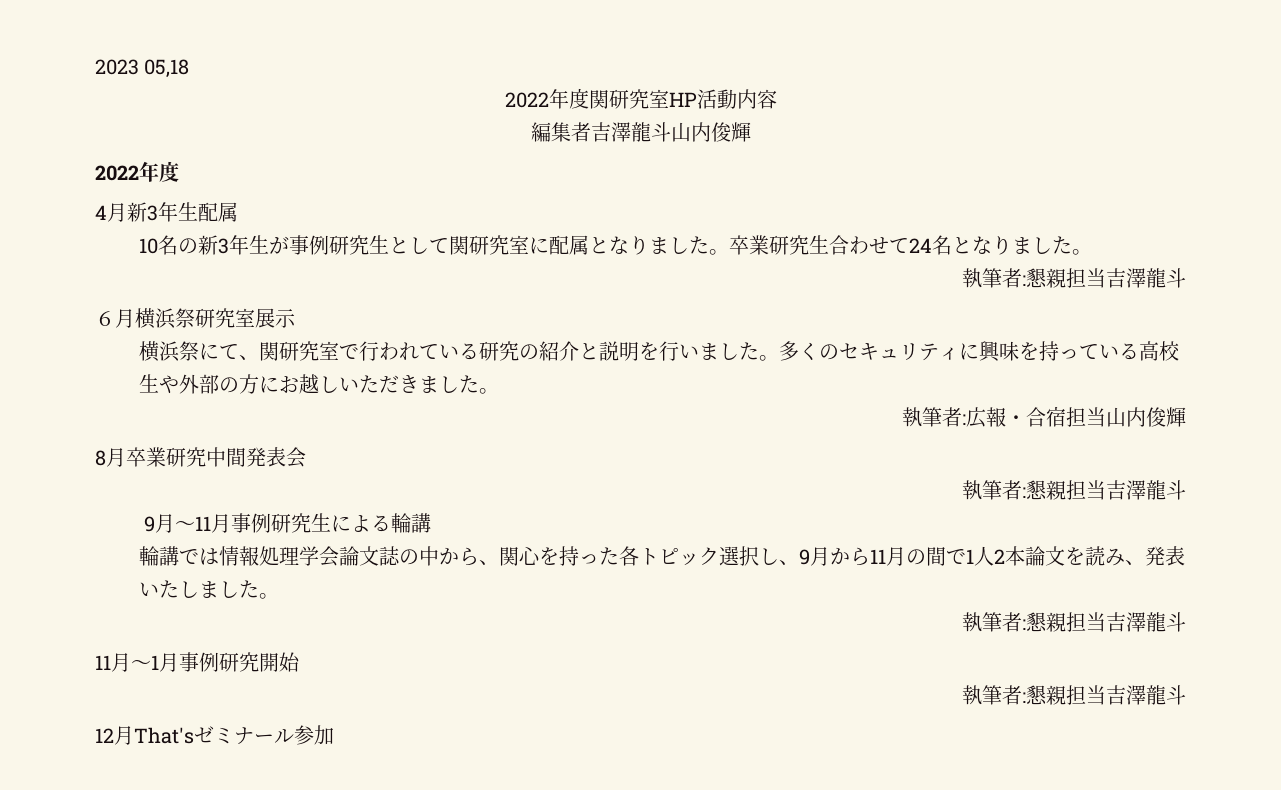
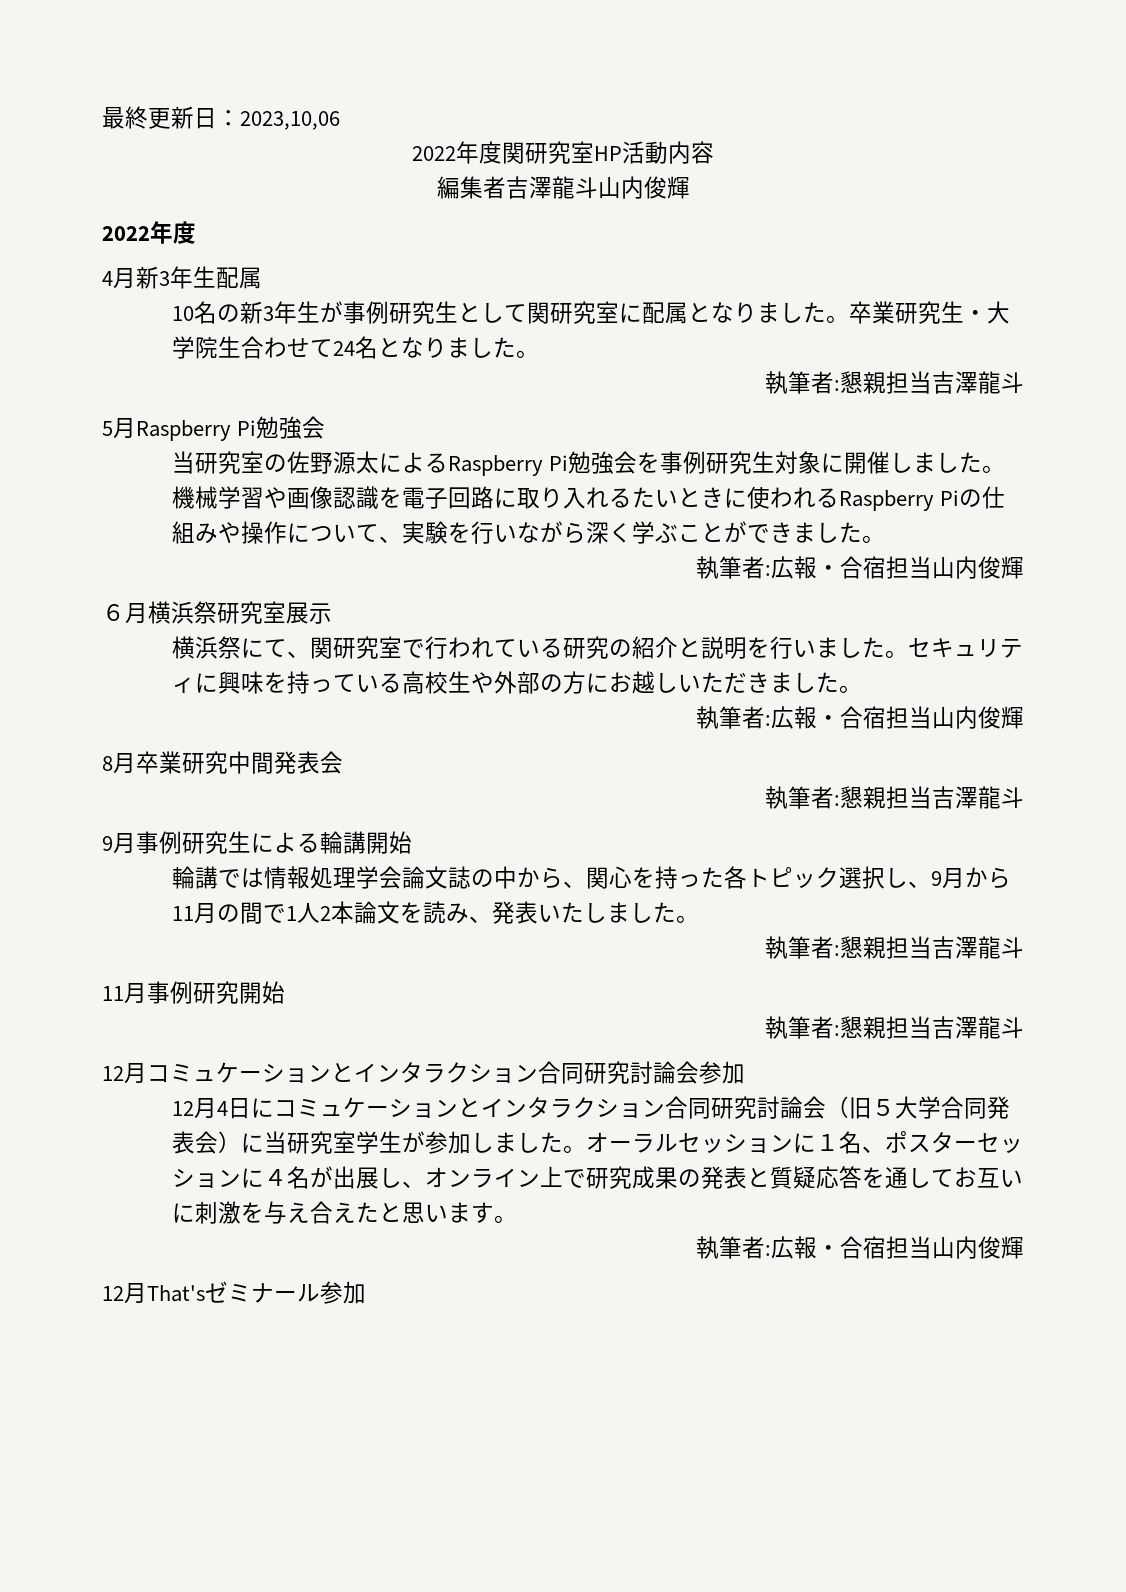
- 2023 05,18
+ 最終更新日：2023,10,06
- 卒業研究生合わせて24名となりました。
+ 卒業研究生・大学院生合わせて24名となりました。
+ 5月Raspberry Pi勉強会
+ 当研究室の佐野源太によるRaspberry Pi勉強会を事例研究生対象に開催しました。機械学習や画像認識を電子回路に取り入れるたいときに使われるRaspberry Piの仕組みや操作について、実験を行いながら深く学ぶことができました。
+ 執筆者:広報・合宿担当山内俊輝
- 多くのセキュリティに興味を持っている高校生や外部の方にお越しいただきました。
+ セキュリティに興味を持っている高校生や外部の方にお越しいただきました。
- 9月～11月事例研究生による輪講
+ 9月事例研究生による輪講開始
- 11月～1月事例研究開始
+ 11月事例研究開始
+ 12月コミュケーションとインタラクション合同研究討論会参加
+ 12月4日にコミュケーションとインタラクション合同研究討論会（旧５大学合同発表会）に当研究室学生が参加しました。オーラルセッションに１名、ポスターセッションに４名が出展し、オンライン上で研究成果の発表と質疑応答を通してお互いに刺激を与え合えたと思います。
+ 執筆者:広報・合宿担当山内俊輝

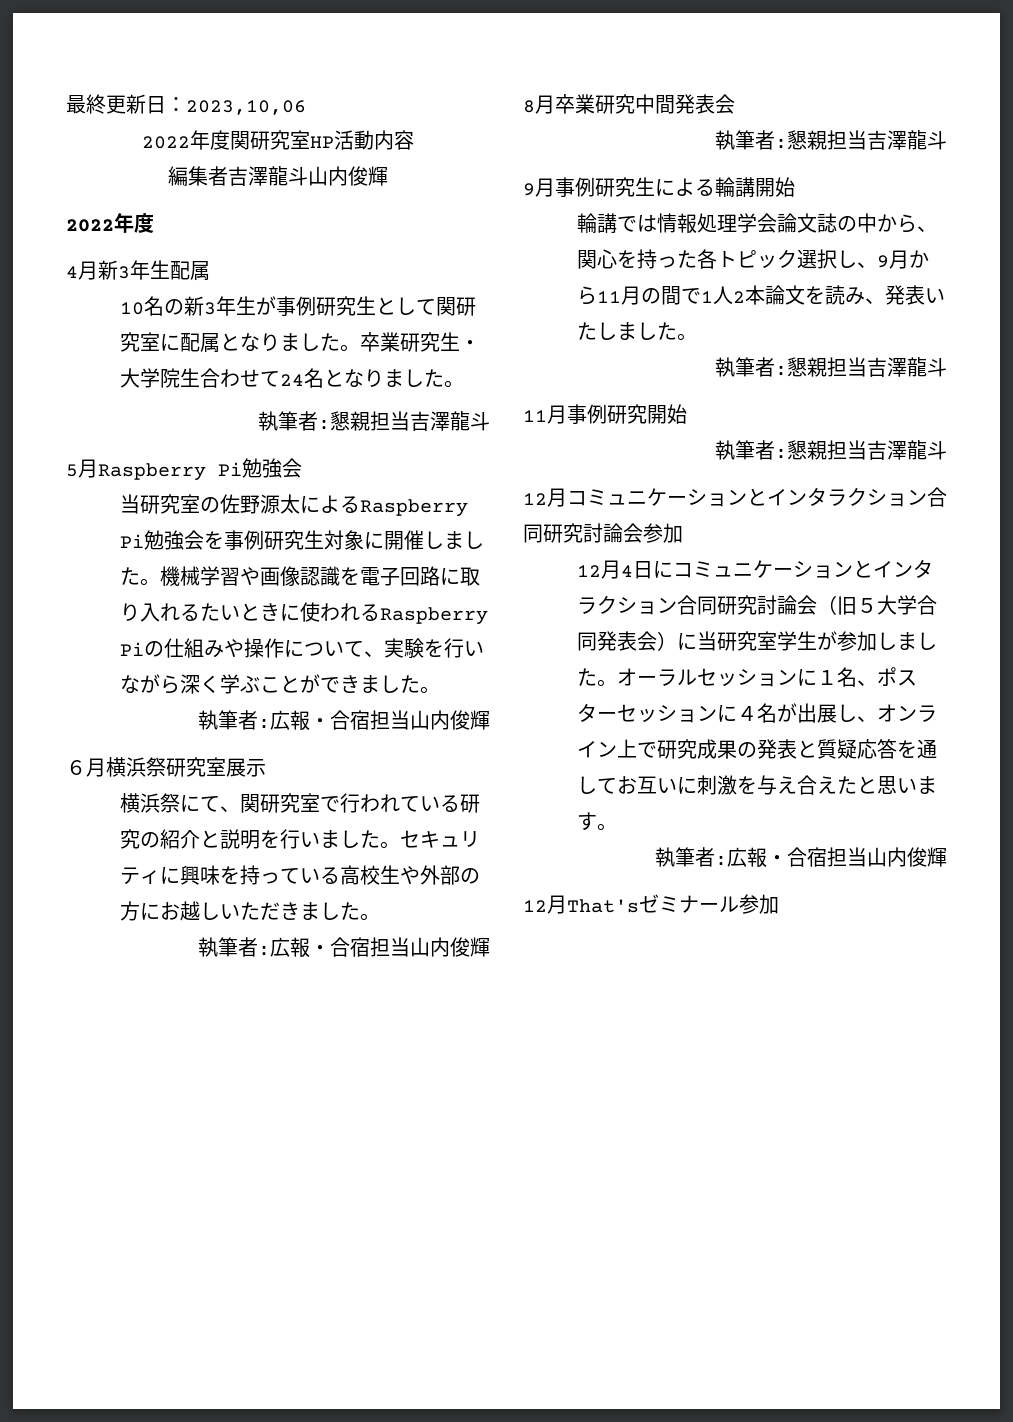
- 12月コミュケーションとインタラクション合同研究討論会参加
+ 12月コミュニケーションとインタラクション合同研究討論会参加
- 12月4日にコミュケーションとインタラクション合同研究討論会（旧５大学合同発表会）に当研究室学生が参加しました。
+ 12月4日にコミュニケーションとインタラクション合同研究討論会（旧５大学合同発表会）に当研究室学生が参加しました。

